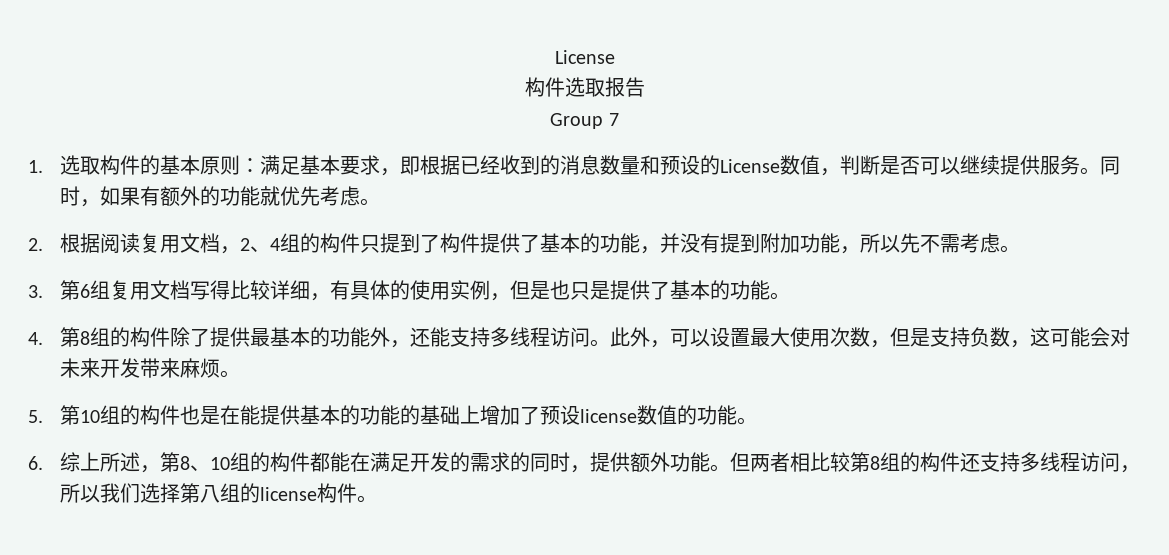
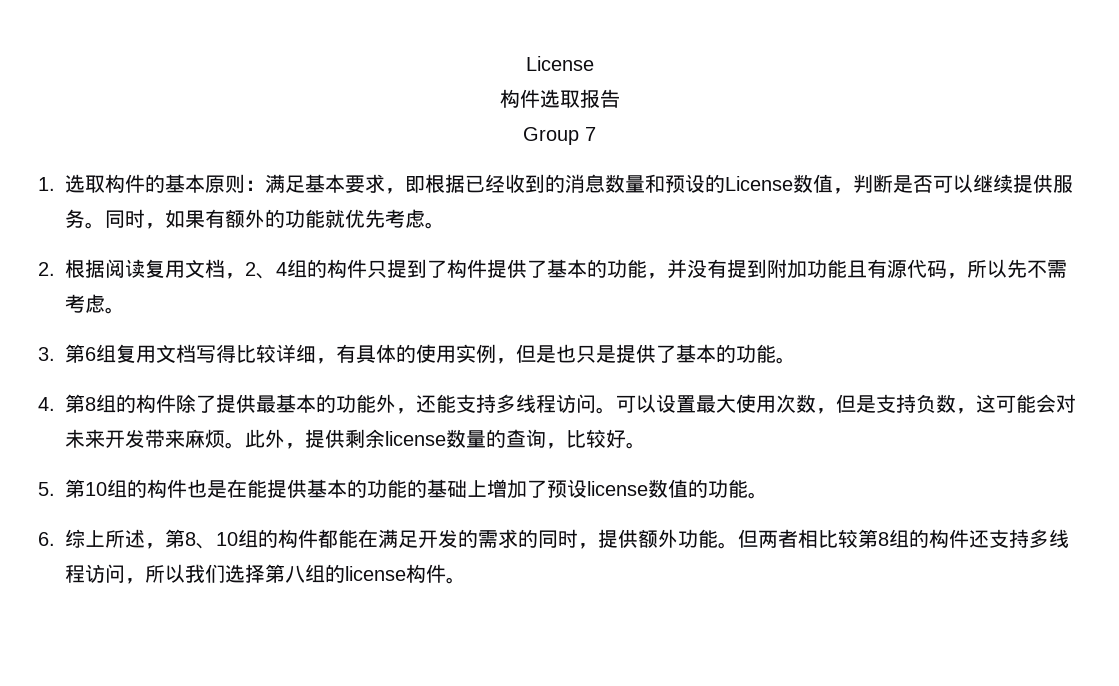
- 2.根据阅读复用文档，2、4组的构件只提到了构件提供了基本的功能，并没有提到附加功能，所以先不需考虑。
+ 2.根据阅读复用文档，2、4组的构件只提到了构件提供了基本的功能，并没有提到附加功能且有源代码，所以先不需考虑。
- 此外，可以设置最大使用次数，但是支持负数，这可能会对未来开发带来麻烦。
+ 可以设置最大使用次数，但是支持负数，这可能会对未来开发带来麻烦。此外，提供剩余license数量的查询，比较好。

